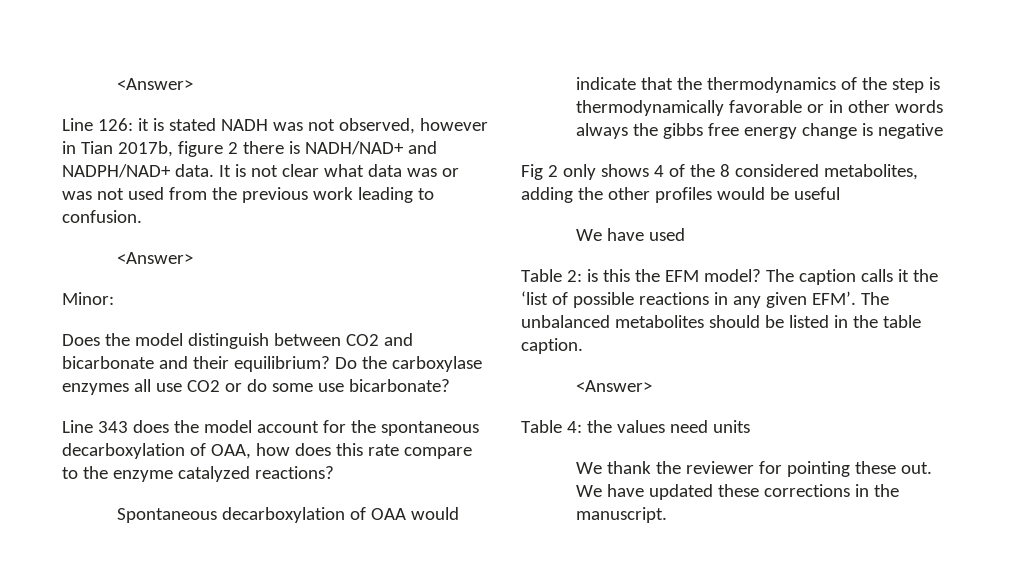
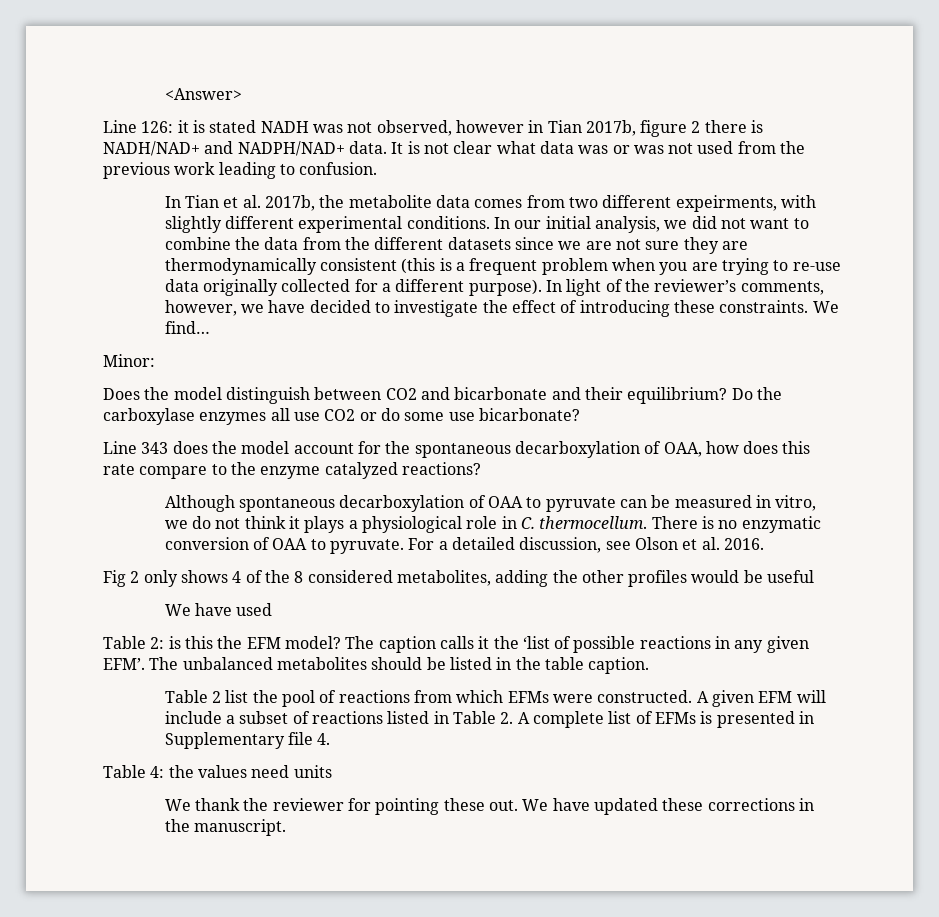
  It is not clear what data was or was not used from the previous work leading to confusion.
- <Answer>
+ In Tian et al. 2017b, the metabolite data comes from two different expeirments, with slightly different experimental conditions. In our initial analysis, we did not want to combine the data from the different datasets since we are not sure they are thermodynamically consistent (this is a frequent problem when you are trying to re-use data originally collected for a different purpose). In light of the reviewer’s comments, however, we have decided to investigate the effect of introducing these constraints. We find…
- Spontaneous decarboxylation of OAA would indicate that the thermodynamics of the step is thermodynamically favorable or in other words always the gibbs free energy change is negative
+ Although spontaneous decarboxylation of OAA to pyruvate can be measured in vitro, we do not think it plays a physiological role in C. thermocellum. There is no enzymatic conversion of OAA to pyruvate. For a detailed discussion, see Olson et al. 2016.
  The unbalanced metabolites should be listed in the table caption.
- <Answer>
+ Table 2 list the pool of reactions from which EFMs were constructed. A given EFM will include a subset of reactions listed in Table 2. A complete list of EFMs is presented in Supplementary file 4.

